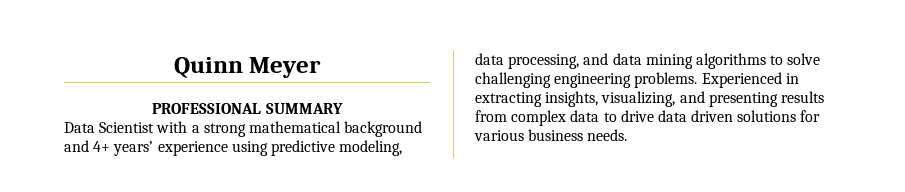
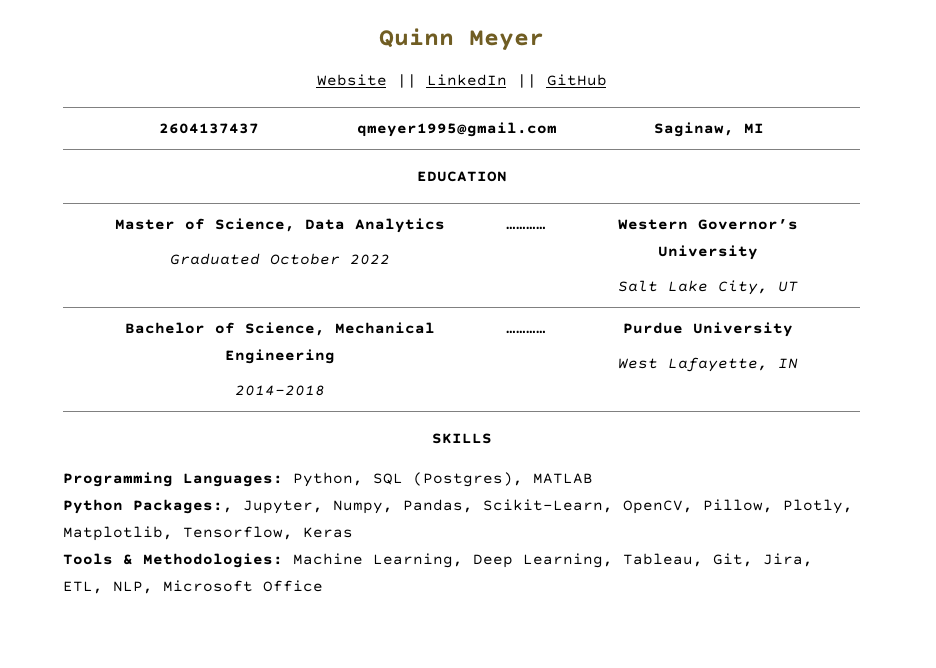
- PROFESSIONAL SUMMARY
- Data Scientist with a strong mathematical background and 4+ years’ experience using predictive modeling, data processing, and data mining algorithms to solve challenging engineering problems. Experienced in extracting insights, visualizing, and presenting results from complex data to drive data driven solutions for various business needs.
+ Website || LinkedIn || GitHub
+ 2604137437 | qmeyer1995@gmail.com | Saginaw, MI
+ EDUCATION
+ Master of Science, Data Analytics
+ Graduated October 2022 | ………… | Western Governor’s University
+ Salt Lake City, UT
+ Bachelor of Science, Mechanical Engineering
+ 2014-2018 | ………… | Purdue University
+ West Lafayette, IN
+ SKILLS
+ Programming Languages: Python, SQL (Postgres), MATLAB
+ Python Packages:, Jupyter, Numpy, Pandas, Scikit-Learn, OpenCV, Pillow, Plotly, Matplotlib, Tensorflow, Keras
+ Tools & Methodologies: Machine Learning, Deep Learning, Tableau, Git, Jira, ETL, NLP, Microsoft Office

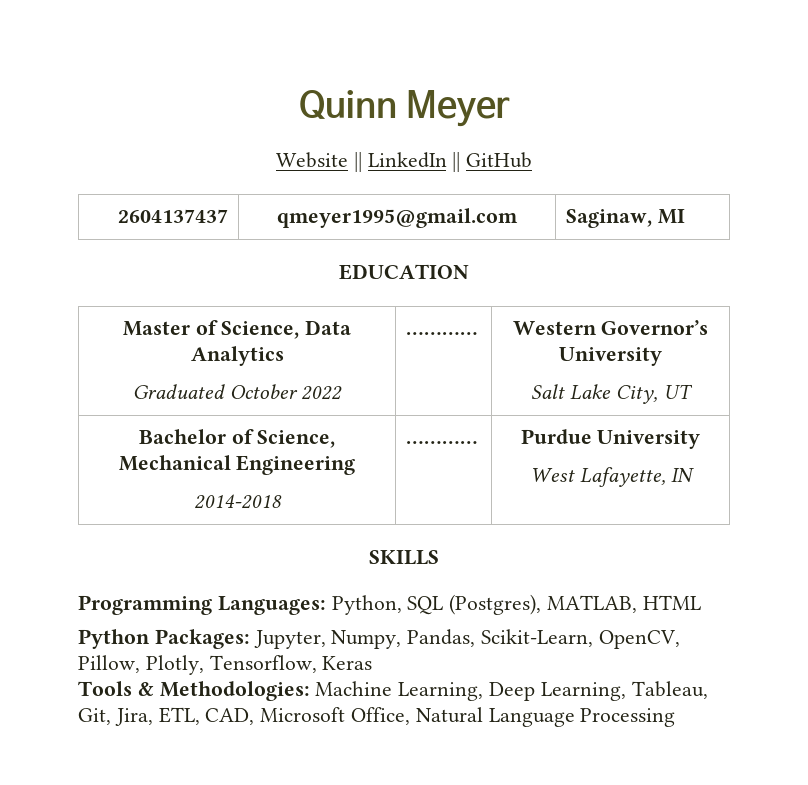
- Programming Languages: Python, SQL (Postgres), MATLAB
+ Programming Languages: Python, SQL (Postgres), MATLAB, HTML
- Python Packages:, Jupyter, Numpy, Pandas, Scikit-Learn, OpenCV, Pillow, Plotly, Matplotlib, Tensorflow, Keras
+ Python Packages: Jupyter, Numpy, Pandas, Scikit-Learn, OpenCV, Pillow, Plotly, Tensorflow, Keras
- Tools & Methodologies: Machine Learning, Deep Learning, Tableau, Git, Jira, ETL, NLP, Microsoft Office
+ Tools & Methodologies: Machine Learning, Deep Learning, Tableau, Git, Jira, ETL, CAD, Microsoft Office, Natural Language Processing

